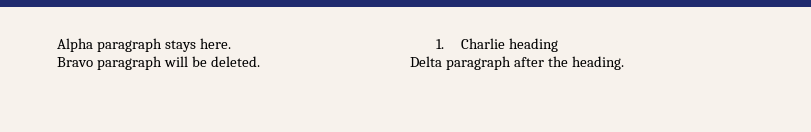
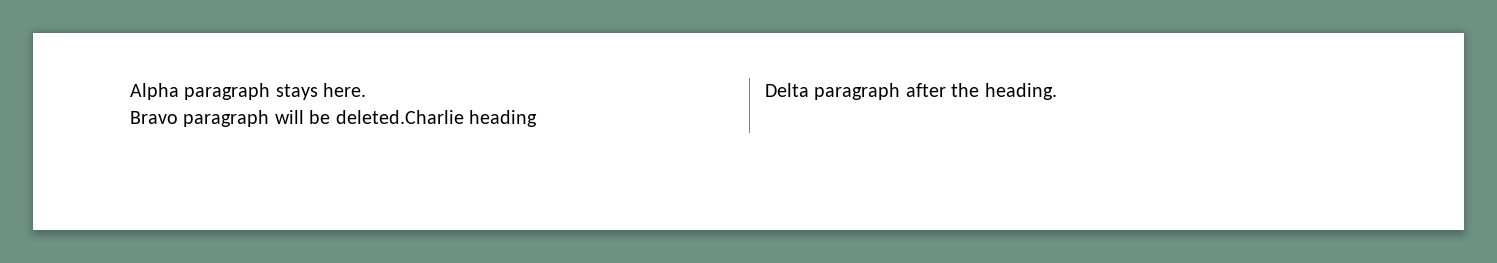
- Bravo paragraph will be deleted.
- 1. Charlie heading
+ Bravo paragraph will be deleted.Charlie heading

